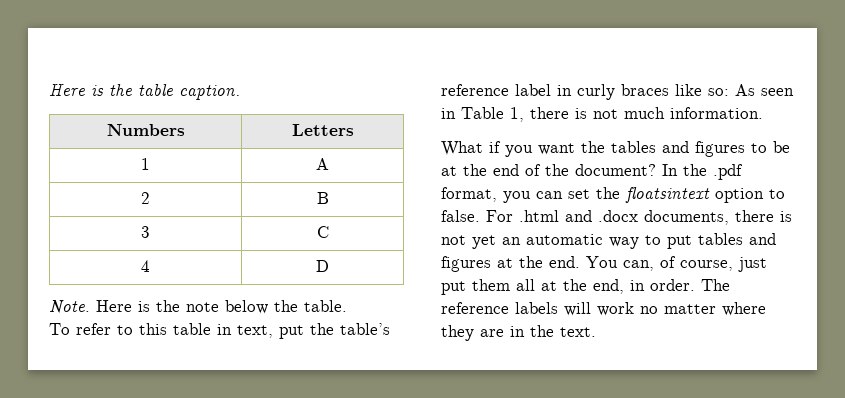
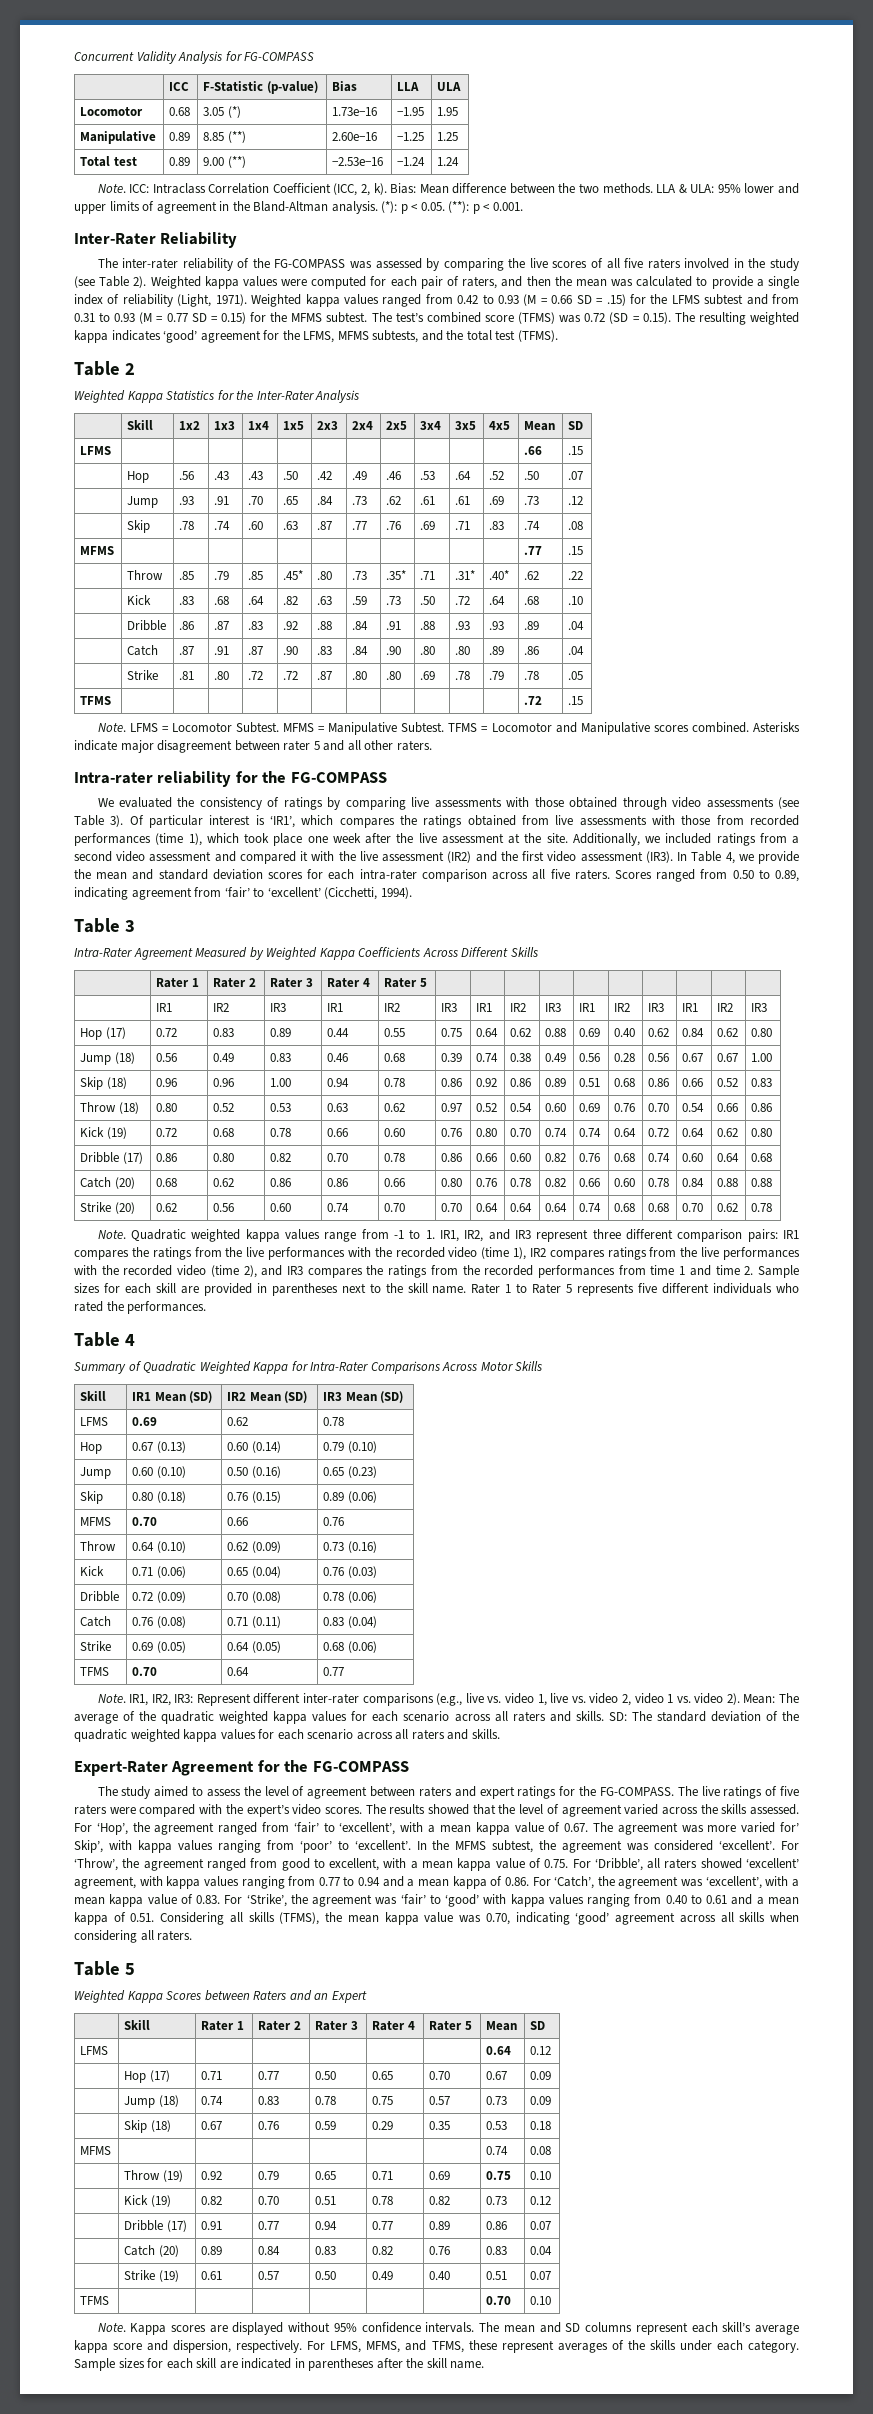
- Here is the table caption.
- Numbers | Letters
- 1 | A
- 2 | B
- 3 | C
- 4 | D
- Note. Here is the note below the table.
- To refer to this table in text, put the table’s reference label in curly braces like so: As seen in Table 1, there is not much information.
- What if you want the tables and figures to be at the end of the document? In the .pdf format, you can set the floatsintext option to false. For .html and .docx documents, there is not yet an automatic way to put tables and figures at the end. You can, of course, just put them all at the end, in order. The reference labels will work no matter where they are in the text.
+ Concurrent Validity Analysis for FG-COMPASS
+ | ICC | F-Statistic (p-value) | Bias | LLA | ULA
+ Locomotor | 0.68 | 3.05 (*) | 1.73e−16 | −1.95 | 1.95
+ Manipulative | 0.89 | 8.85 (**) | 2.60e−16 | −1.25 | 1.25
+ Total test | 0.89 | 9.00 (**) | −2.53e−16 | −1.24 | 1.24
+ Note. ICC: Intraclass Correlation Coefficient (ICC, 2, k). Bias: Mean difference between the two methods. LLA & ULA: 95% lower and upper limits of agreement in the Bland-Altman analysis. (*): p < 0.05. (**): p < 0.001.
+ Inter-Rater Reliability
+ The inter-rater reliability of the FG-COMPASS was assessed by comparing the live scores of all five raters involved in the study (see Table 2). Weighted kappa values were computed for each pair of raters, and then the mean was calculated to provide a single index of reliability (Light, 1971). Weighted kappa values ranged from 0.42 to 0.93 (M = 0.66 SD = .15) for the LFMS subtest and from 0.31 to 0.93 (M = 0.77 SD = 0.15) for the MFMS subtest. The test’s combined score (TFMS) was 0.72 (SD = 0.15). The resulting weighted kappa indicates ‘good’ agreement for the LFMS, MFMS subtests, and the total test (TFMS).
+ Table 2
+ Weighted Kappa Statistics for the Inter-Rater Analysis
+ | Skill | 1x2 | 1x3 | 1x4 | 1x5 | 2x3 | 2x4 | 2x5 | 3x4 | 3x5 | 4x5 | Mean | SD
+ LFMS | | | | | | | | | | | | .66 | .15
+ | Hop | .56 | .43 | .43 | .50 | .42 | .49 | .46 | .53 | .64 | .52 | .50 | .07
+ | Jump | .93 | .91 | .70 | .65 | .84 | .73 | .62 | .61 | .61 | .69 | .73 | .12
+ | Skip | .78 | .74 | .60 | .63 | .87 | .77 | .76 | .69 | .71 | .83 | .74 | .08
+ MFMS | | | | | | | | | | | | .77 | .15
+ | Throw | .85 | .79 | .85 | .45* | .80 | .73 | .35* | .71 | .31* | .40* | .62 | .22
+ | Kick | .83 | .68 | .64 | .82 | .63 | .59 | .73 | .50 | .72 | .64 | .68 | .10
+ | Dribble | .86 | .87 | .83 | .92 | .88 | .84 | .91 | .88 | .93 | .93 | .89 | .04
+ | Catch | .87 | .91 | .87 | .90 | .83 | .84 | .90 | .80 | .80 | .89 | .86 | .04
+ | Strike | .81 | .80 | .72 | .72 | .87 | .80 | .80 | .69 | .78 | .79 | .78 | .05
+ TFMS | | | | | | | | | | | | .72 | .15
+ Note. LFMS = Locomotor Subtest. MFMS = Manipulative Subtest. TFMS = Locomotor and Manipulative scores combined. Asterisks indicate major disagreement between rater 5 and all other raters.
+ Intra-rater reliability for the FG-COMPASS
+ We evaluated the consistency of ratings by comparing live assessments with those obtained through video assessments (see Table 3). Of particular interest is ‘IR1’, which compares the ratings obtained from live assessments with those from recorded performances (time 1), which took place one week after the live assessment at the site. Additionally, we included ratings from a second video assessment and compared it with the live assessment (IR2) and the first video assessment (IR3). In Table 4, we provide the mean and standard deviation scores for each intra-rater comparison across all five raters. Scores ranged from 0.50 to 0.89, indicating agreement from ‘fair’ to ‘excellent’ (Cicchetti, 1994).
+ Table 3
+ Intra-Rater Agreement Measured by Weighted Kappa Coefficients Across Different Skills
+ | Rater 1 | Rater 2 | Rater 3 | Rater 4 | Rater 5 | | | | | | | | | |
+ | IR1 | IR2 | IR3 | IR1 | IR2 | IR3 | IR1 | IR2 | IR3 | IR1 | IR2 | IR3 | IR1 | IR2 | IR3
+ Hop (17) | 0.72 | 0.83 | 0.89 | 0.44 | 0.55 | 0.75 | 0.64 | 0.62 | 0.88 | 0.69 | 0.40 | 0.62 | 0.84 | 0.62 | 0.80
+ Jump (18) | 0.56 | 0.49 | 0.83 | 0.46 | 0.68 | 0.39 | 0.74 | 0.38 | 0.49 | 0.56 | 0.28 | 0.56 | 0.67 | 0.67 | 1.00
+ Skip (18) | 0.96 | 0.96 | 1.00 | 0.94 | 0.78 | 0.86 | 0.92 | 0.86 | 0.89 | 0.51 | 0.68 | 0.86 | 0.66 | 0.52 | 0.83
+ Throw (18) | 0.80 | 0.52 | 0.53 | 0.63 | 0.62 | 0.97 | 0.52 | 0.54 | 0.60 | 0.69 | 0.76 | 0.70 | 0.54 | 0.66 | 0.86
+ Kick (19) | 0.72 | 0.68 | 0.78 | 0.66 | 0.60 | 0.76 | 0.80 | 0.70 | 0.74 | 0.74 | 0.64 | 0.72 | 0.64 | 0.62 | 0.80
+ Dribble (17) | 0.86 | 0.80 | 0.82 | 0.70 | 0.78 | 0.86 | 0.66 | 0.60 | 0.82 | 0.76 | 0.68 | 0.74 | 0.60 | 0.64 | 0.68
+ Catch (20) | 0.68 | 0.62 | 0.86 | 0.86 | 0.66 | 0.80 | 0.76 | 0.78 | 0.82 | 0.66 | 0.60 | 0.78 | 0.84 | 0.88 | 0.88
+ Strike (20) | 0.62 | 0.56 | 0.60 | 0.74 | 0.70 | 0.70 | 0.64 | 0.64 | 0.64 | 0.74 | 0.68 | 0.68 | 0.70 | 0.62 | 0.78
+ Note. Quadratic weighted kappa values range from -1 to 1. IR1, IR2, and IR3 represent three different comparison pairs: IR1 compares the ratings from the live performances with the recorded video (time 1), IR2 compares ratings from the live performances with the recorded video (time 2), and IR3 compares the ratings from the recorded performances from time 1 and time 2. Sample sizes for each skill are provided in parentheses next to the skill name. Rater 1 to Rater 5 represents five different individuals who rated the performances.
+ Table 4
+ Summary of Quadratic Weighted Kappa for Intra-Rater Comparisons Across Motor Skills
+ Skill | IR1 Mean (SD) | IR2 Mean (SD) | IR3 Mean (SD)
+ LFMS | 0.69 | 0.62 | 0.78
+ Hop | 0.67 (0.13) | 0.60 (0.14) | 0.79 (0.10)
+ Jump | 0.60 (0.10) | 0.50 (0.16) | 0.65 (0.23)
+ Skip | 0.80 (0.18) | 0.76 (0.15) | 0.89 (0.06)
+ MFMS | 0.70 | 0.66 | 0.76
+ Throw | 0.64 (0.10) | 0.62 (0.09) | 0.73 (0.16)
+ Kick | 0.71 (0.06) | 0.65 (0.04) | 0.76 (0.03)
+ Dribble | 0.72 (0.09) | 0.70 (0.08) | 0.78 (0.06)
+ Catch | 0.76 (0.08) | 0.71 (0.11) | 0.83 (0.04)
+ Strike | 0.69 (0.05) | 0.64 (0.05) | 0.68 (0.06)
+ TFMS | 0.70 | 0.64 | 0.77
+ Note. IR1, IR2, IR3: Represent different inter-rater comparisons (e.g., live vs. video 1, live vs. video 2, video 1 vs. video 2). Mean: The average of the quadratic weighted kappa values for each scenario across all raters and skills. SD: The standard deviation of the quadratic weighted kappa values for each scenario across all raters and skills.
+ Expert-Rater Agreement for the FG-COMPASS
+ The study aimed to assess the level of agreement between raters and expert ratings for the FG-COMPASS. The live ratings of five raters were compared with the expert’s video scores. The results showed that the level of agreement varied across the skills assessed. For ‘Hop’, the agreement ranged from ‘fair’ to ‘excellent’, with a mean kappa value of 0.67. The agreement was more varied for’ Skip’, with kappa values ranging from ‘poor’ to ‘excellent’. In the MFMS subtest, the agreement was considered ‘excellent’. For ‘Throw’, the agreement ranged from good to excellent, with a mean kappa value of 0.75. For ‘Dribble’, all raters showed ‘excellent’ agreement, with kappa values ranging from 0.77 to 0.94 and a mean kappa of 0.86. For ‘Catch’, the agreement was ‘excellent’, with a mean kappa value of 0.83. For ‘Strike’, the agreement was ‘fair’ to ‘good’ with kappa values ranging from 0.40 to 0.61 and a mean kappa of 0.51. Considering all skills (TFMS), the mean kappa value was 0.70, indicating ‘good’ agreement across all skills when considering all raters.
+ Table 5
+ Weighted Kappa Scores between Raters and an Expert
+ | Skill | Rater 1 | Rater 2 | Rater 3 | Rater 4 | Rater 5 | Mean | SD
+ LFMS | | | | | | | 0.64 | 0.12
+ | Hop (17) | 0.71 | 0.77 | 0.50 | 0.65 | 0.70 | 0.67 | 0.09
+ | Jump (18) | 0.74 | 0.83 | 0.78 | 0.75 | 0.57 | 0.73 | 0.09
+ | Skip (18) | 0.67 | 0.76 | 0.59 | 0.29 | 0.35 | 0.53 | 0.18
+ MFMS | | | | | | | 0.74 | 0.08
+ | Throw (19) | 0.92 | 0.79 | 0.65 | 0.71 | 0.69 | 0.75 | 0.10
+ | Kick (19) | 0.82 | 0.70 | 0.51 | 0.78 | 0.82 | 0.73 | 0.12
+ | Dribble (17) | 0.91 | 0.77 | 0.94 | 0.77 | 0.89 | 0.86 | 0.07
+ | Catch (20) | 0.89 | 0.84 | 0.83 | 0.82 | 0.76 | 0.83 | 0.04
+ | Strike (19) | 0.61 | 0.57 | 0.50 | 0.49 | 0.40 | 0.51 | 0.07
+ TFMS | | | | | | | 0.70 | 0.10
+ Note. Kappa scores are displayed without 95% confidence intervals. The mean and SD columns represent each skill’s average kappa score and dispersion, respectively. For LFMS, MFMS, and TFMS, these represent averages of the skills under each category. Sample sizes for each skill are indicated in parentheses after the skill name.

